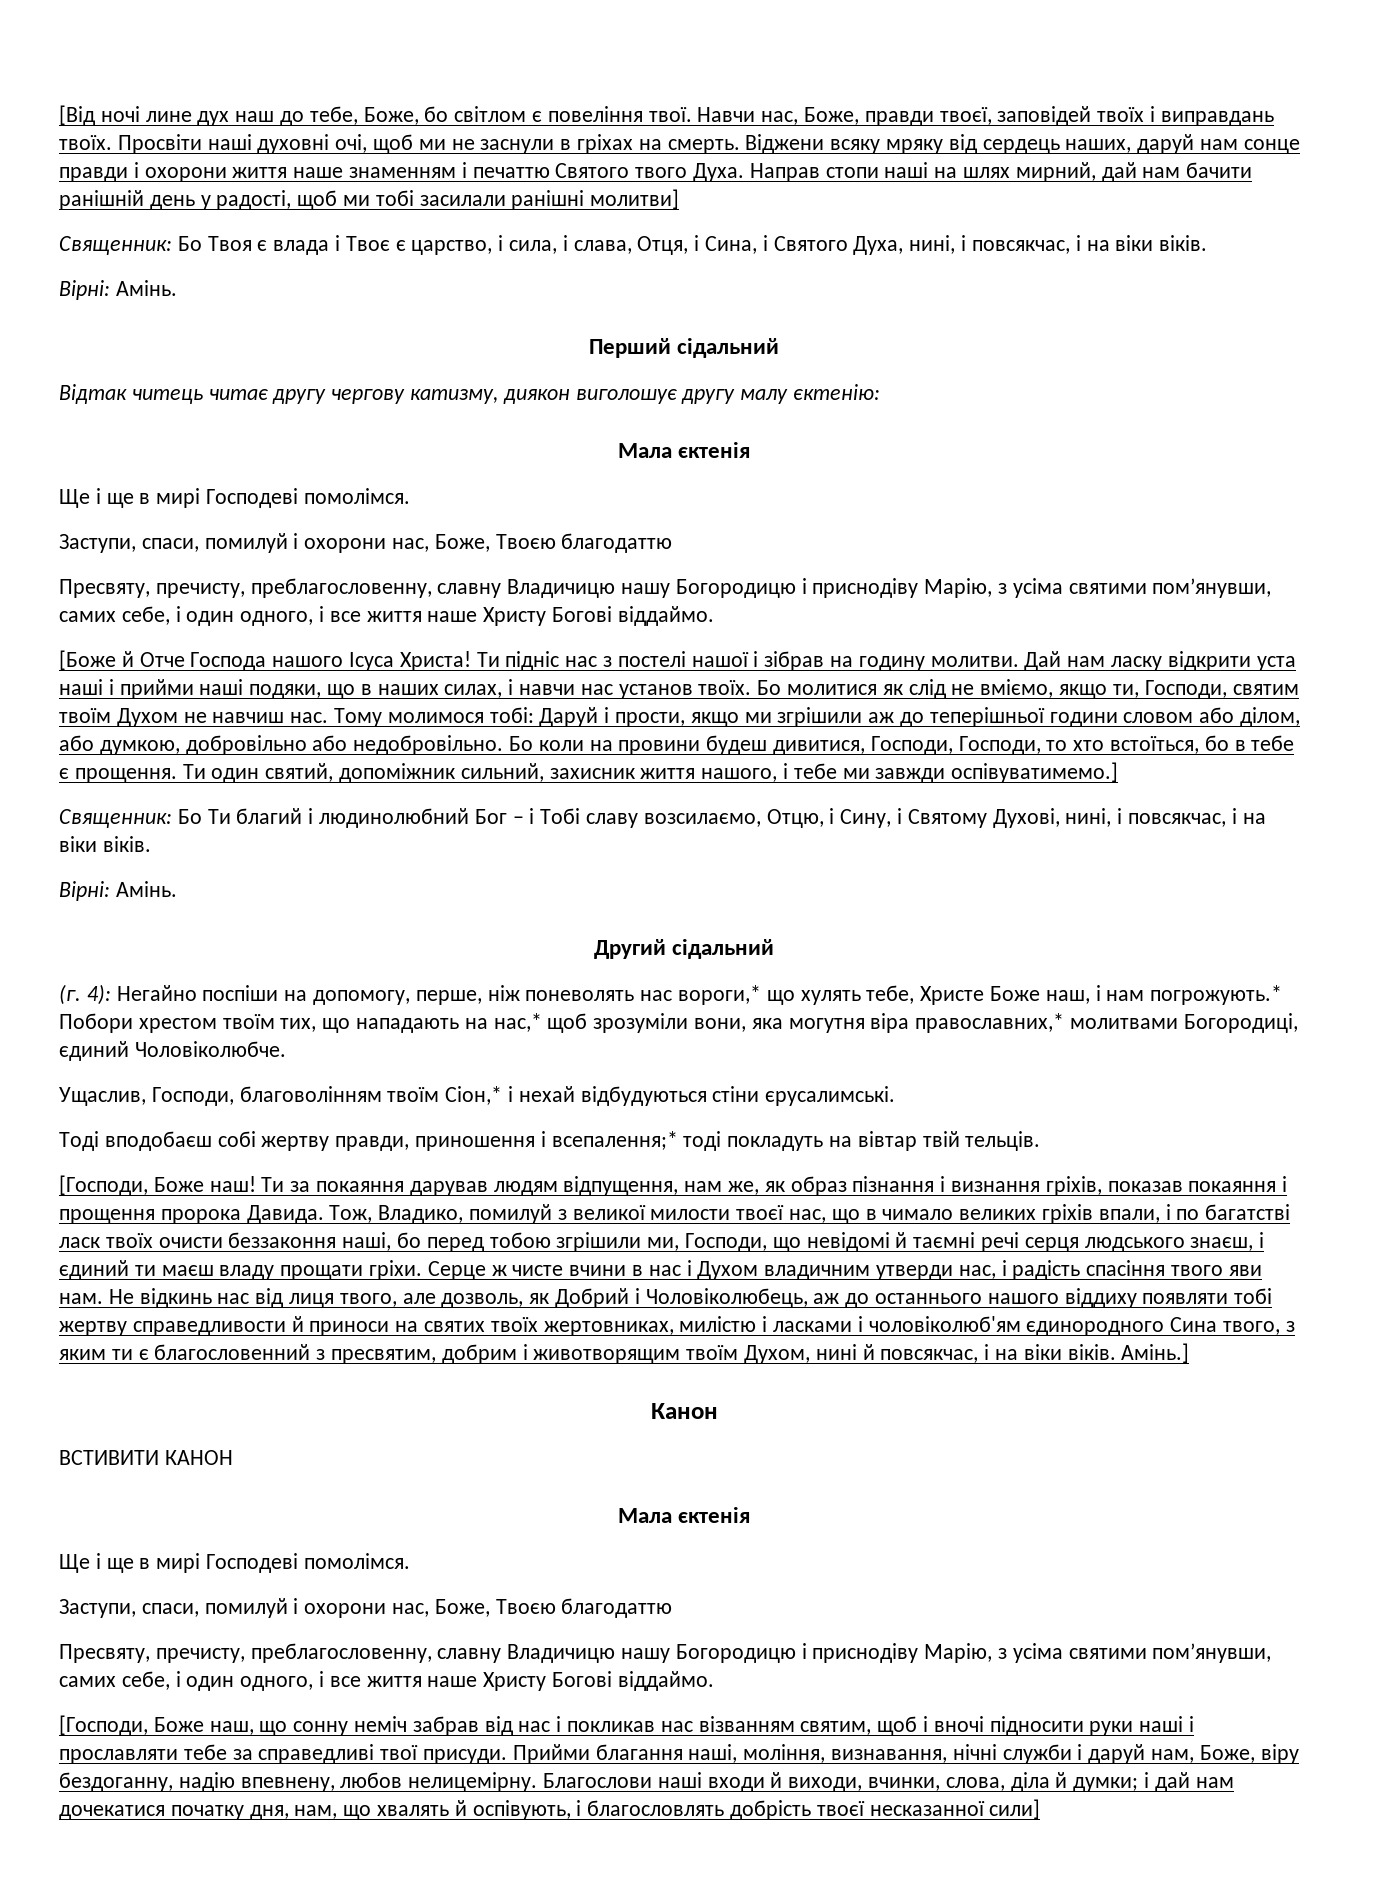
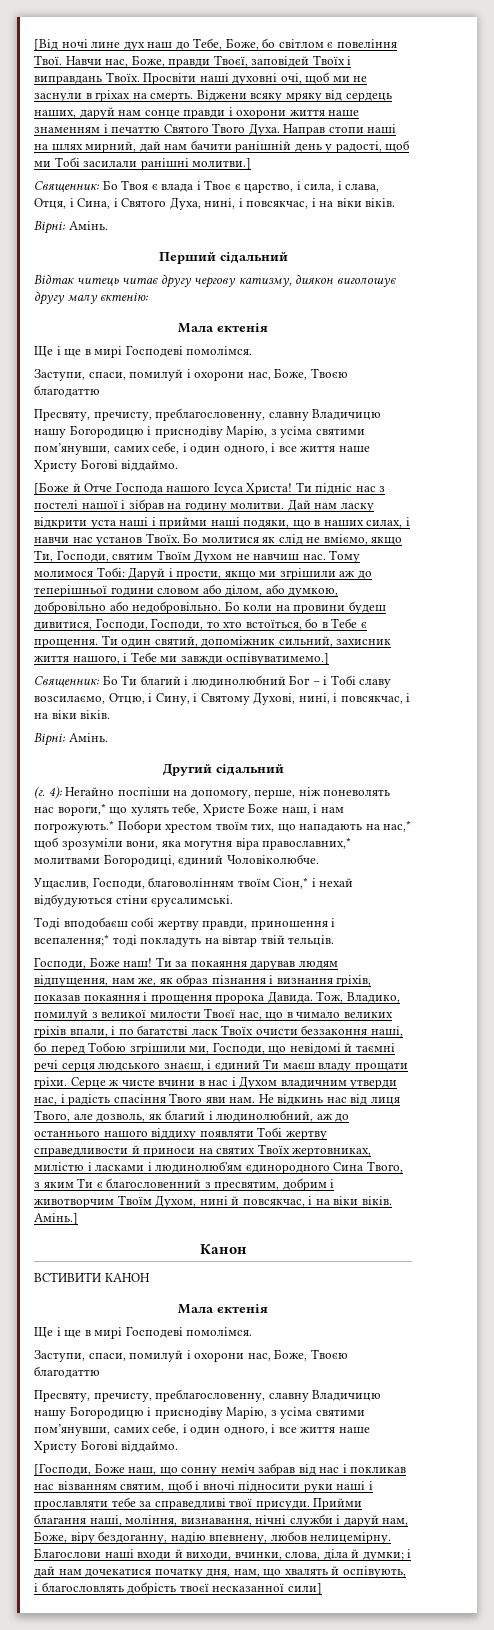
- [Від ночі лине дух наш до тебе, Боже, бо світлом є повеління твої.
+ [Від ночі лине дух наш до Тебе, Боже, бо світлом є повеління Твої.
- Навчи нас, Боже, правди твоєї, заповідей твоїх і виправдань твоїх.
+ Навчи нас, Боже, правди Твоєї, заповідей Твоїх і виправдань Твоїх.
- Віджени всяку мряку від сердець наших, даруй нам сонце правди і охорони життя наше знаменням і печаттю Святого твого Духа.
+ Віджени всяку мряку від сердець наших, даруй нам сонце правди і охорони життя наше знаменням і печаттю Святого Твого Духа.
- Направ стопи наші на шлях мирний, дай нам бачити ранішній день у радості, щоб ми тобі засилали ранішні молитви]
+ Направ стопи наші на шлях мирний, дай нам бачити ранішній день у радості, щоб ми Тобі засилали ранішні молитви.]
- Дай нам ласку відкрити уста наші і прийми наші подяки, що в наших силах, і навчи нас установ твоїх.
+ Дай нам ласку відкрити уста наші і прийми наші подяки, що в наших силах, і навчи нас установ Твоїх.
- Бо молитися як слід не вміємо, якщо ти, Господи, святим твоїм Духом не навчиш нас.
+ Бо молитися як слід не вміємо, якщо Ти, Господи, святим Твоїм Духом не навчиш нас.
- Тому молимося тобі: Даруй і прости, якщо ми згрішили аж до теперішньої години словом або ділом, або думкою, добровільно або недобровільно.
+ Тому молимося Тобі: Даруй і прости, якщо ми згрішили аж до теперішньої години словом або ділом, або думкою, добровільно або недобровільно.
- Бо коли на провини будеш дивитися, Господи, Господи, то хто встоїться, бо в тебе є прощення.
+ Бо коли на провини будеш дивитися, Господи, Господи, то хто встоїться, бо в Тебе є прощення.
- Ти один святий, допоміжник сильний, захисник життя нашого, і тебе ми завжди оспівуватимемо.]
+ Ти один святий, допоміжник сильний, захисник життя нашого, і Тебе ми завжди оспівуватимемо.]
- [Господи, Боже наш!
+ Господи, Боже наш!
- Тож, Владико, помилуй з великої милости твоєї нас, що в чимало великих гріхів впали, і по багатстві ласк твоїх очисти беззаконня наші, бо перед тобою згрішили ми, Господи, що невідомі й таємні речі серця людського знаєш, і єдиний ти маєш владу прощати гріхи.
+ Тож, Владико, помилуй з великої милости Твоєї нас, що в чимало великих гріхів впали, і по багатстві ласк Твоїх очисти беззаконня наші, бо перед Тобою згрішили ми, Господи, що невідомі й таємні речі серця людського знаєш, і єдиний Ти маєш владу прощати гріхи.
- Серце ж чисте вчини в нас і Духом владичним утверди нас, і радість спасіння твого яви нам.
+ Серце ж чисте вчини в нас і Духом владичним утверди нас, і радість спасіння Твого яви нам.
- Не відкинь нас від лиця твого, але дозволь, як Добрий і Чоловіколюбець, аж до останнього нашого віддиху появляти тобі жертву справедливости й приноси на святих твоїх жертовниках, милістю і ласками і чоловіколюб'ям єдинородного Сина твого, з яким ти є благословенний з пресвятим, добрим і животворящим твоїм Духом, нині й повсякчас, і на віки віків.
+ Не відкинь нас від лиця Твого, але дозволь, як благий і людинолюбний, аж до останнього нашого віддиху появляти Тобі жертву справедливости й приноси на святих Твоїх жертовниках, милістю і ласками і людинолюб'ям єдинородного Сина Твого, з яким Ти є благословенний з пресвятим, добрим і животворчим Твоїм Духом, нині й повсякчас, і на віки віків.

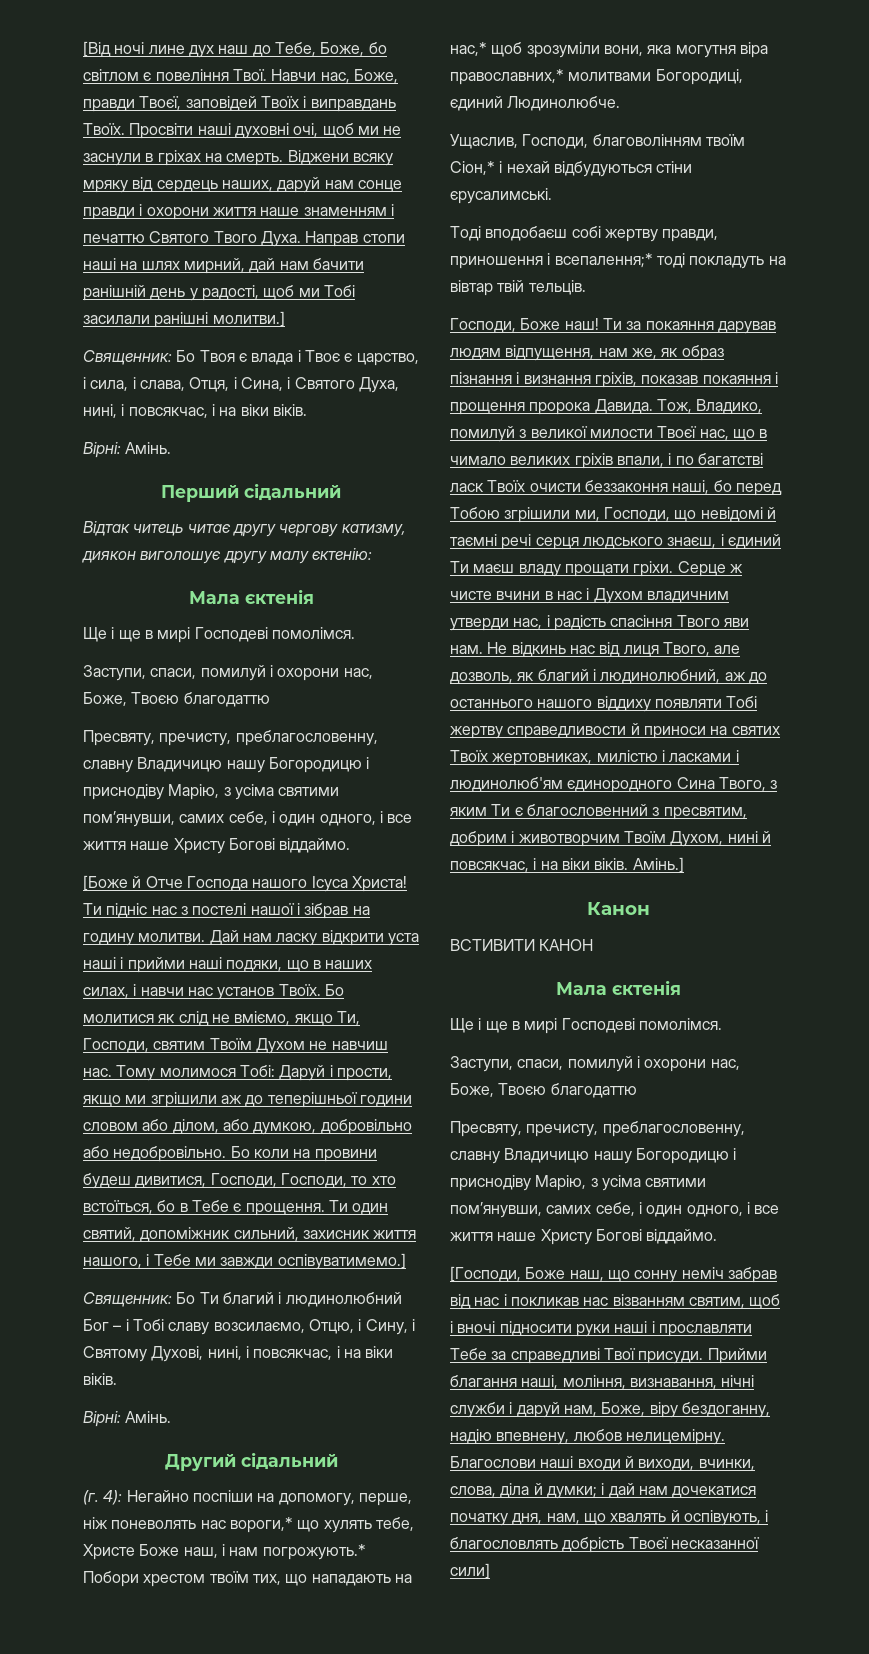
- (г. 4): Негайно поспіши на допомогу, перше, ніж поневолять нас вороги,* що хулять тебе, Христе Боже наш, і нам погрожують.* Побори хрестом твоїм тих, що нападають на нас,* щоб зрозуміли вони, яка могутня віра православних,* молитвами Богородиці, єдиний Чоловіколюбче.
+ (г. 4): Негайно поспіши на допомогу, перше, ніж поневолять нас вороги,* що хулять тебе, Христе Боже наш, і нам погрожують.* Побори хрестом твоїм тих, що нападають на нас,* щоб зрозуміли вони, яка могутня віра православних,* молитвами Богородиці, єдиний Людинолюбче.
- [Господи, Боже наш, що сонну неміч забрав від нас і покликав нас візванням святим, щоб і вночі підносити руки наші і прославляти тебе за справедливі твої присуди.
+ [Господи, Боже наш, що сонну неміч забрав від нас і покликав нас візванням святим, щоб і вночі підносити руки наші і прославляти Тебе за справедливі Твої присуди.
- Благослови наші входи й виходи, вчинки, слова, діла й думки; і дай нам дочекатися початку дня, нам, що хвалять й оспівують, і благословлять добрість твоєї несказанної сили]
+ Благослови наші входи й виходи, вчинки, слова, діла й думки; і дай нам дочекатися початку дня, нам, що хвалять й оспівують, і благословлять добрість Твоєї несказанної сили]

